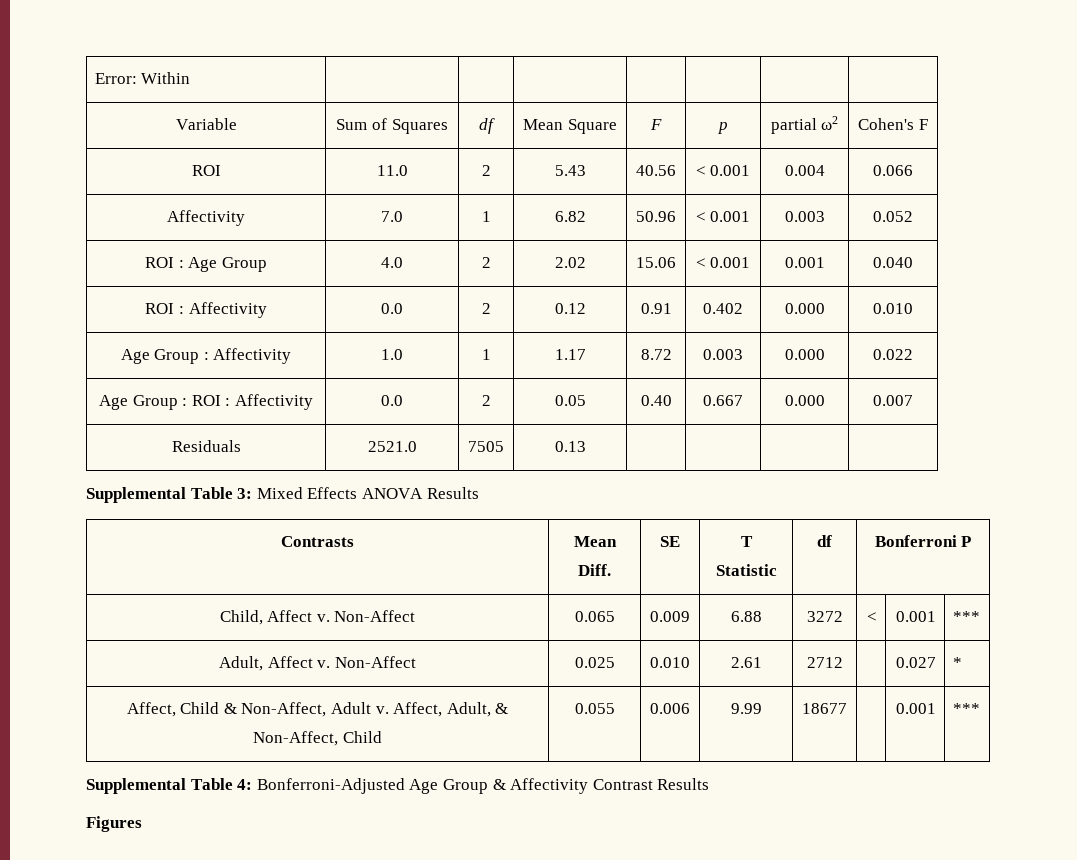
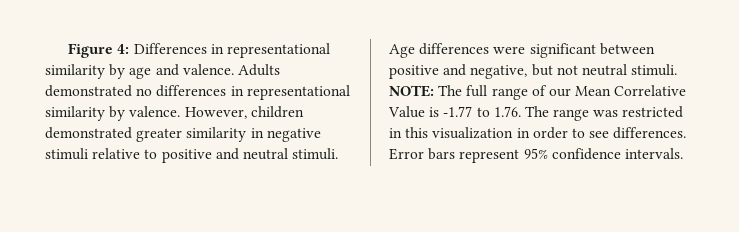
- Error: Within | | | | | | |
- Variable | Sum of Squares | df | Mean Square | F | p | partial ω2 | Cohen's F
- ROI | 11.0 | 2 | 5.43 | 40.56 | < 0.001 | 0.004 | 0.066
- Affectivity | 7.0 | 1 | 6.82 | 50.96 | < 0.001 | 0.003 | 0.052
- ROI : Age Group | 4.0 | 2 | 2.02 | 15.06 | < 0.001 | 0.001 | 0.040
- ROI : Affectivity | 0.0 | 2 | 0.12 | 0.91 | 0.402 | 0.000 | 0.010
- Age Group : Affectivity | 1.0 | 1 | 1.17 | 8.72 | 0.003 | 0.000 | 0.022
- Age Group : ROI : Affectivity | 0.0 | 2 | 0.05 | 0.40 | 0.667 | 0.000 | 0.007
- Residuals | 2521.0 | 7505 | 0.13 | | | |
- Supplemental Table 3: Mixed Effects ANOVA Results
- Contrasts | Mean Diff. | SE | T Statistic | df | Bonferroni P
- Child, Affect v. Non-Affect | 0.065 | 0.009 | 6.88 | 3272 | < | 0.001 | ***
- Adult, Affect v. Non-Affect | 0.025 | 0.010 | 2.61 | 2712 | | 0.027 | *
- Affect, Child & Non-Affect, Adult v. Affect, Adult, & Non-Affect, Child | 0.055 | 0.006 | 9.99 | 18677 | | 0.001 | ***
- Supplemental Table 4: Bonferroni-Adjusted Age Group & Affectivity Contrast Results
- Figures
+ Figure 4: Differences in representational similarity by age and valence. Adults demonstrated no differences in representational similarity by valence. However, children demonstrated greater similarity in negative stimuli relative to positive and neutral stimuli. Age differences were significant between positive and negative, but not neutral stimuli. NOTE: The full range of our Mean Correlative Value is -1.77 to 1.76. The range was restricted in this visualization in order to see differences. Error bars represent 95% confidence intervals.

